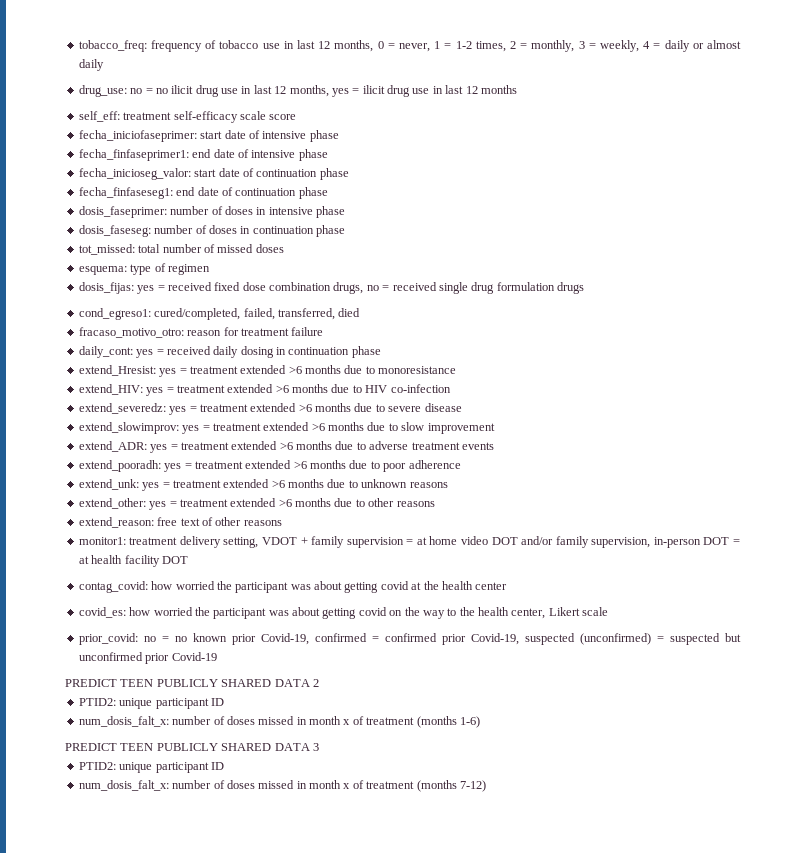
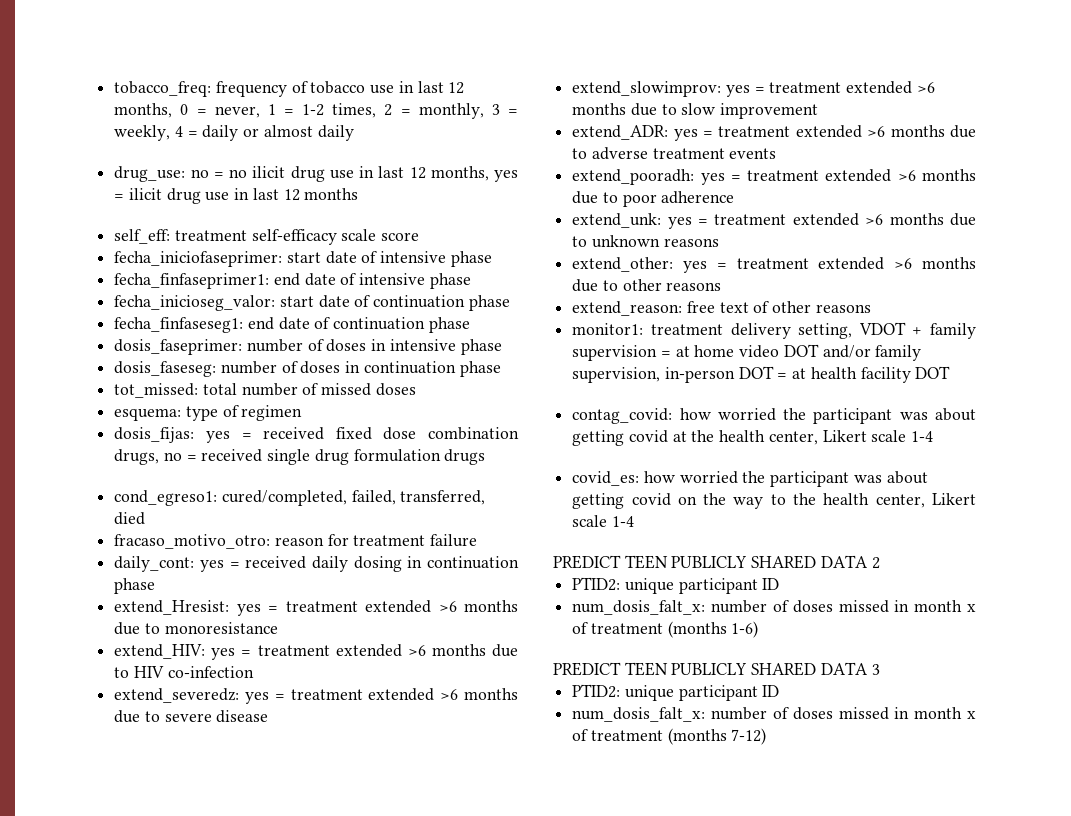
- contag_covid: how worried the participant was about getting covid at the health center
+ contag_covid: how worried the participant was about getting covid at the health center, Likert scale 1-4
- covid_es: how worried the participant was about getting covid on the way to the health center, Likert scale
- prior_covid: no = no known prior Covid-19, confirmed = confirmed prior Covid-19, suspected (unconfirmed) = suspected but unconfirmed prior Covid-19
+ covid_es: how worried the participant was about getting covid on the way to the health center, Likert scale 1-4

